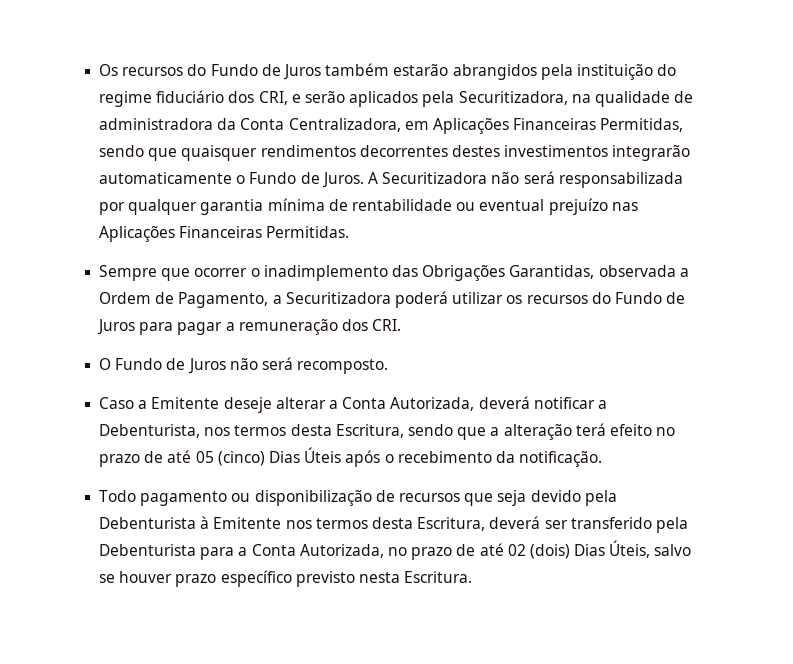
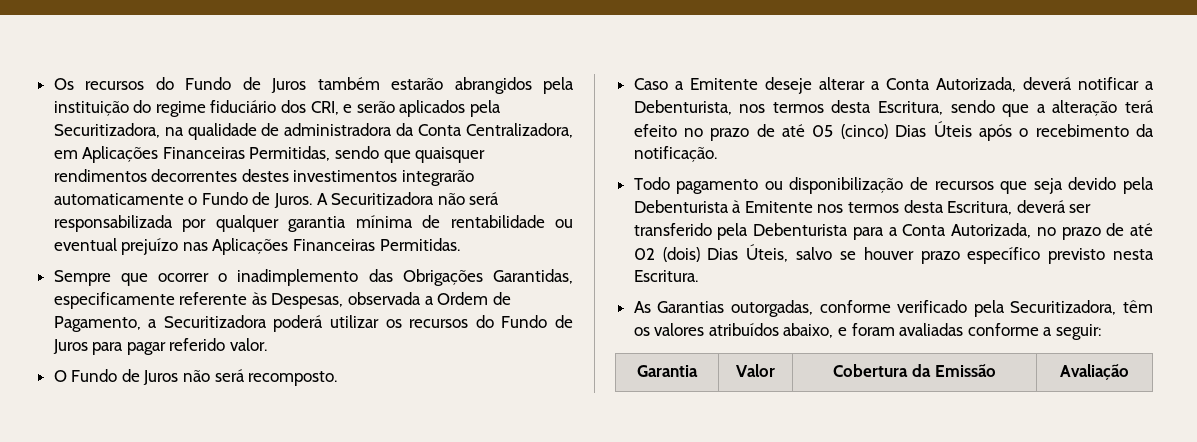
- Sempre que ocorrer o inadimplemento das Obrigações Garantidas, observada a Ordem de Pagamento, a Securitizadora poderá utilizar os recursos do Fundo de Juros para pagar a remuneração dos CRI.
+ Sempre que ocorrer o inadimplemento das Obrigações Garantidas, especificamente referente às Despesas, observada a Ordem de Pagamento, a Securitizadora poderá utilizar os recursos do Fundo de Juros para pagar referido valor.
+ As Garantias outorgadas, conforme verificado pela Securitizadora, têm os valores atribuídos abaixo, e foram avaliadas conforme a seguir:
+ Garantia | Valor | Cobertura da Emissão | Avaliação

